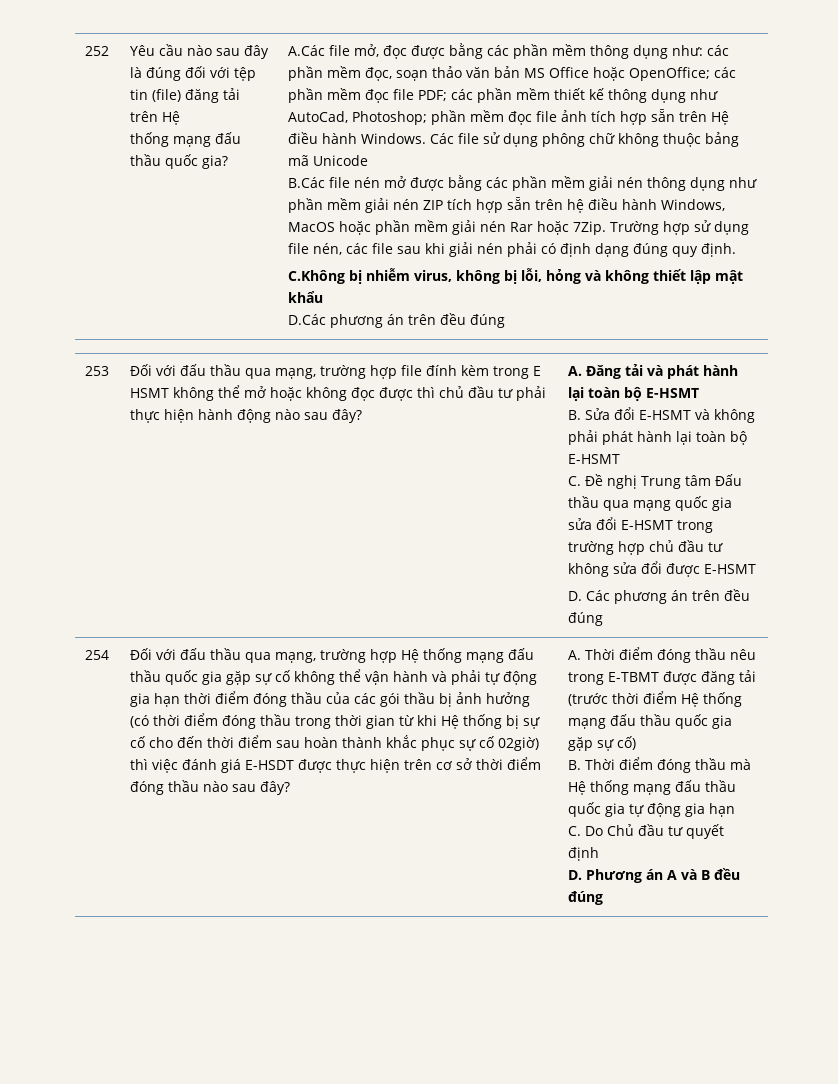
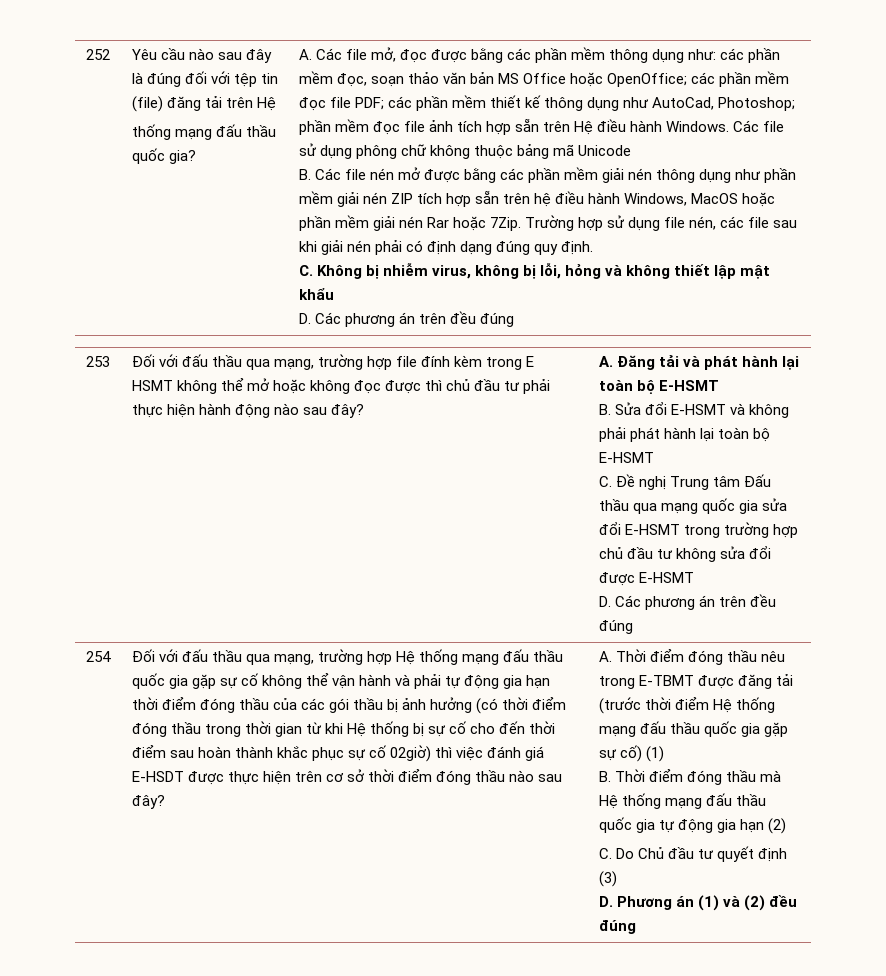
- A.Các file mở, đọc được bằng các phần mềm thông dụng như: các phần mềm đọc, soạn thảo văn bản MS Office hoặc OpenOffice; các phần mềm đọc file PDF; các phần mềm thiết kế thông dụng như AutoCad, Photoshop; phần mềm đọc file ảnh tích hợp sẵn trên Hệ điều hành Windows.
+ A. Các file mở, đọc được bằng các phần mềm thông dụng như: các phần mềm đọc, soạn thảo văn bản MS Office hoặc OpenOffice; các phần mềm đọc file PDF; các phần mềm thiết kế thông dụng như AutoCad, Photoshop; phần mềm đọc file ảnh tích hợp sẵn trên Hệ điều hành Windows.
- B.Các file nén mở được bằng các phần mềm giải nén thông dụng như phần mềm giải nén ZIP tích hợp sẵn trên hệ điều hành Windows, MacOS hoặc phần mềm giải nén Rar hoặc 7Zip.
+ B. Các file nén mở được bằng các phần mềm giải nén thông dụng như phần mềm giải nén ZIP tích hợp sẵn trên hệ điều hành Windows, MacOS hoặc phần mềm giải nén Rar hoặc 7Zip.
- C.Không bị nhiễm virus, không bị lỗi, hỏng và không thiết lập mật khẩu
- D.Các phương án trên đều đúng
+ C. Không bị nhiễm virus, không bị lỗi, hỏng và không thiết lập mật khẩu
+ D. Các phương án trên đều đúng
- A. Thời điểm đóng thầu nêu trong E-TBMT được đăng tải (trước thời điểm Hệ thống mạng đấu thầu quốc gia gặp sự cố)
+ A. Thời điểm đóng thầu nêu trong E-TBMT được đăng tải (trước thời điểm Hệ thống mạng đấu thầu quốc gia gặp sự cố) (1)
- B. Thời điểm đóng thầu mà Hệ thống mạng đấu thầu quốc gia tự động gia hạn
+ B. Thời điểm đóng thầu mà Hệ thống mạng đấu thầu quốc gia tự động gia hạn (2)
- C. Do Chủ đầu tư quyết định
+ C. Do Chủ đầu tư quyết định (3)
- D. Phương án A và B đều đúng
+ D. Phương án (1) và (2) đều đúng

